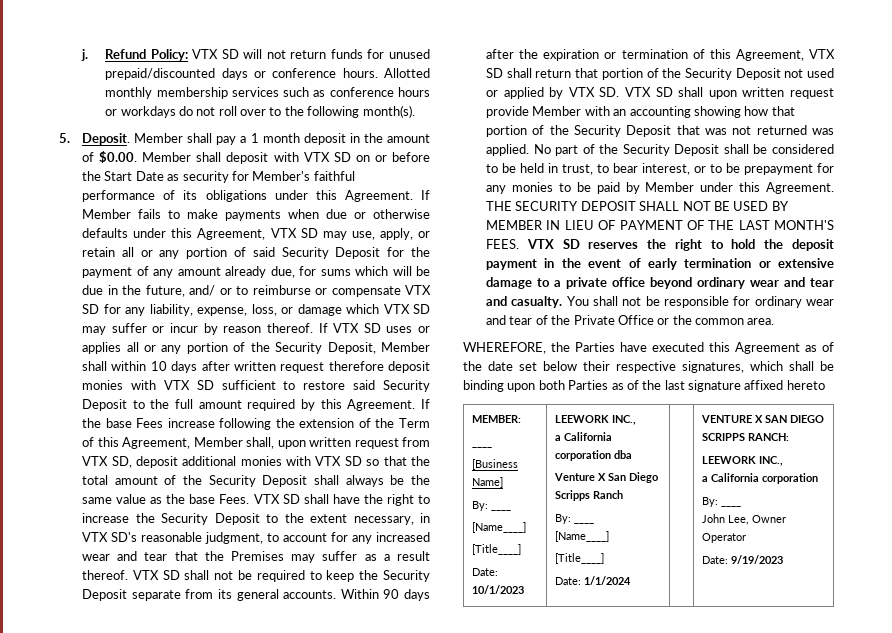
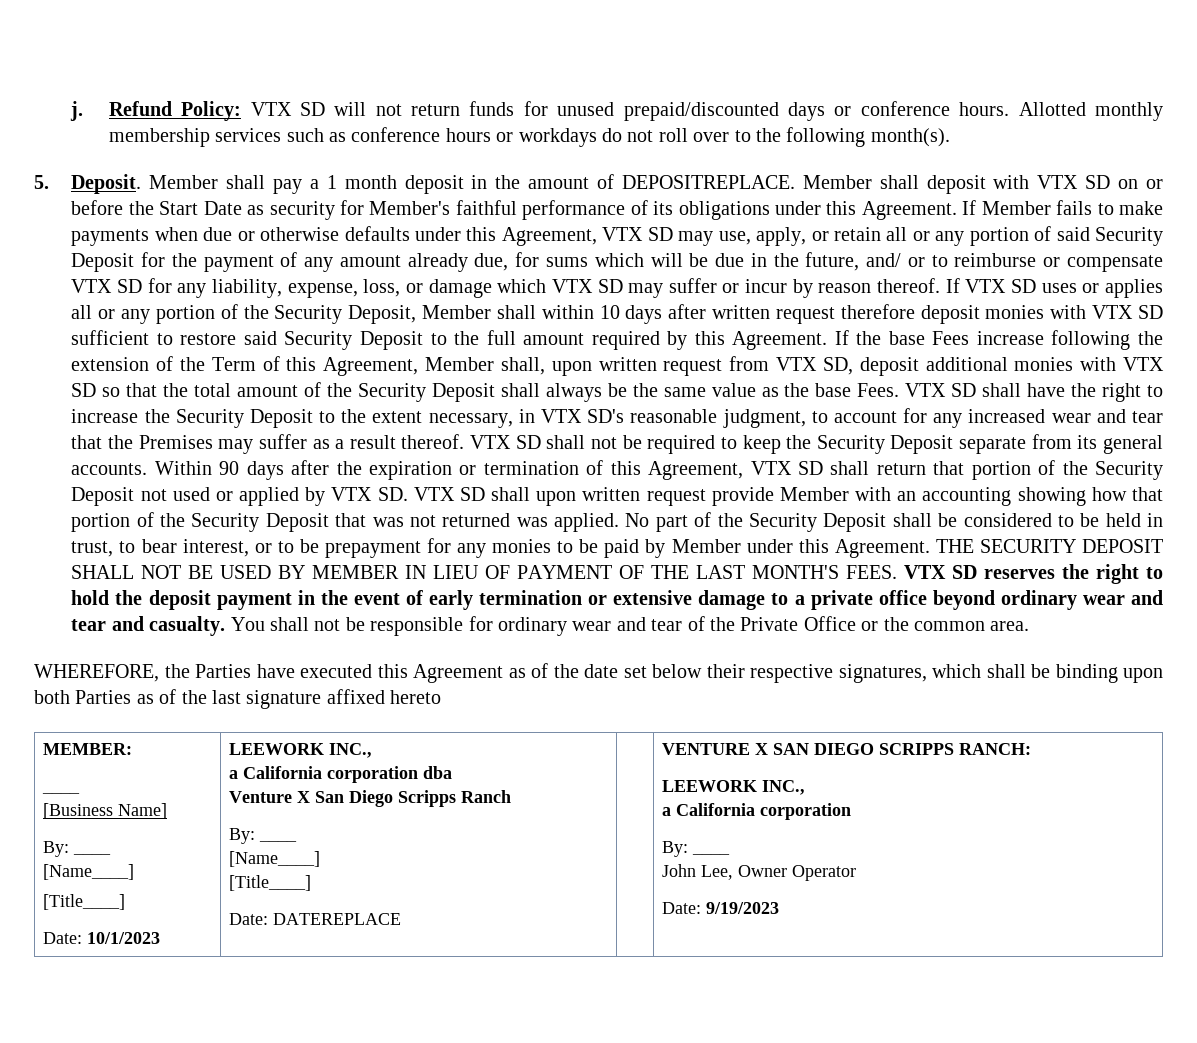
- Member shall pay a 1 month deposit in the amount of $0.00. Member shall deposit with VTX SD on or before the Start Date as security for Member's faithful performance of its obligations under this Agreement.
+ Member shall pay a 1 month deposit in the amount of DEPOSITREPLACE. Member shall deposit with VTX SD on or before the Start Date as security for Member's faithful performance of its obligations under this Agreement.
- Date: 1/1/2024
+ Date: DATEREPLACE

